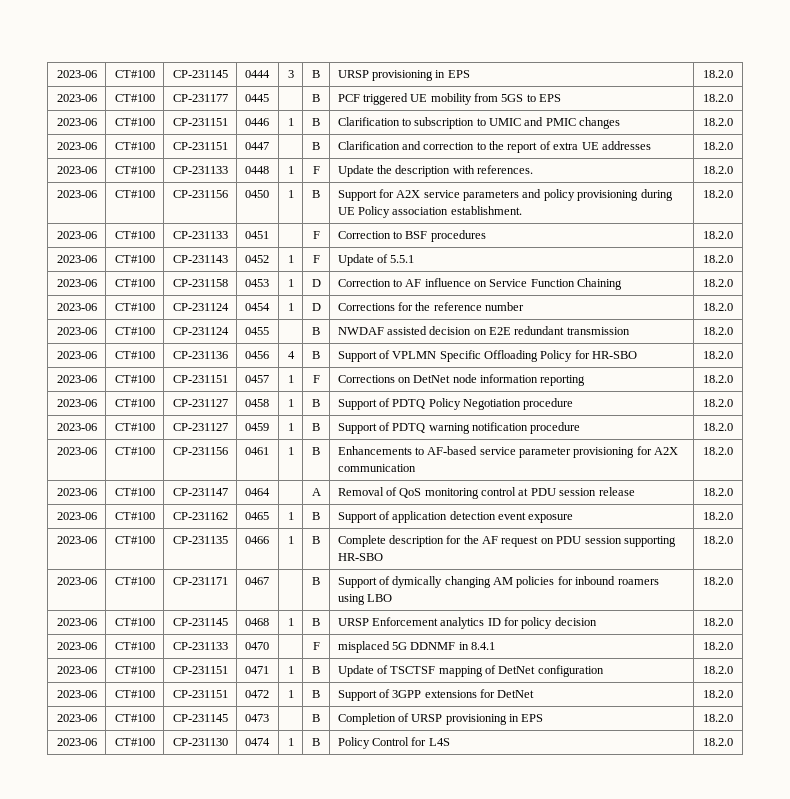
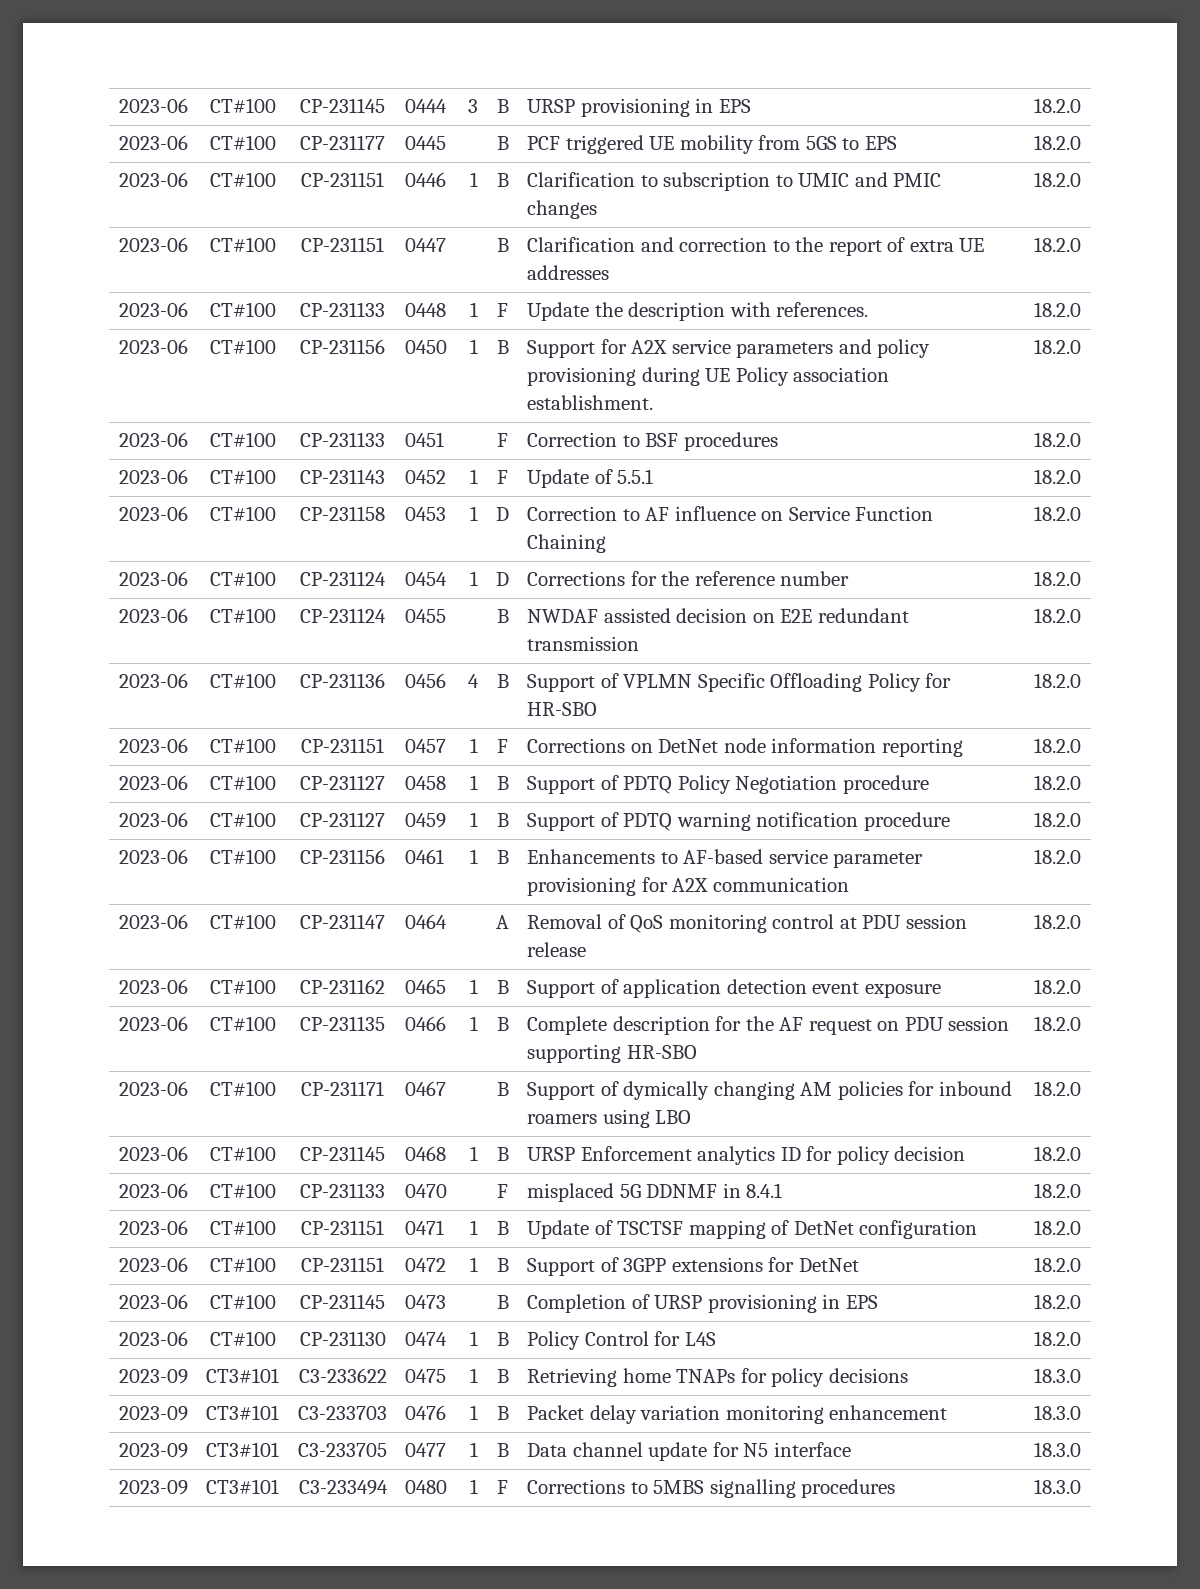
+ 2023-09 | CT3#101 | C3-233622 | 0475 | 1 | B | Retrieving home TNAPs for policy decisions | 18.3.0
+ 2023-09 | CT3#101 | C3-233703 | 0476 | 1 | B | Packet delay variation monitoring enhancement | 18.3.0
+ 2023-09 | CT3#101 | C3-233705 | 0477 | 1 | B | Data channel update for N5 interface | 18.3.0
+ 2023-09 | CT3#101 | C3-233494 | 0480 | 1 | F | Corrections to 5MBS signalling procedures | 18.3.0

